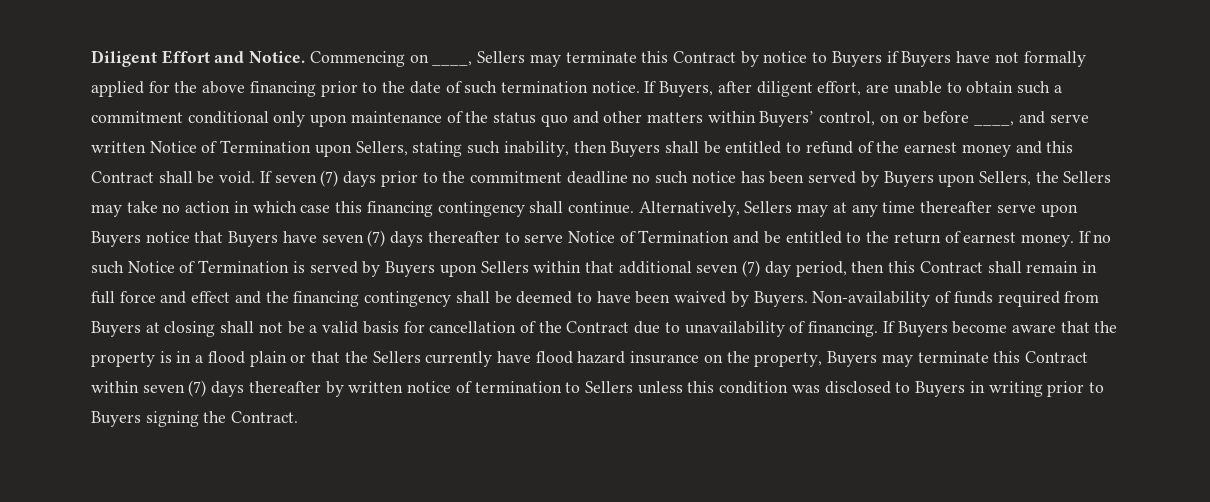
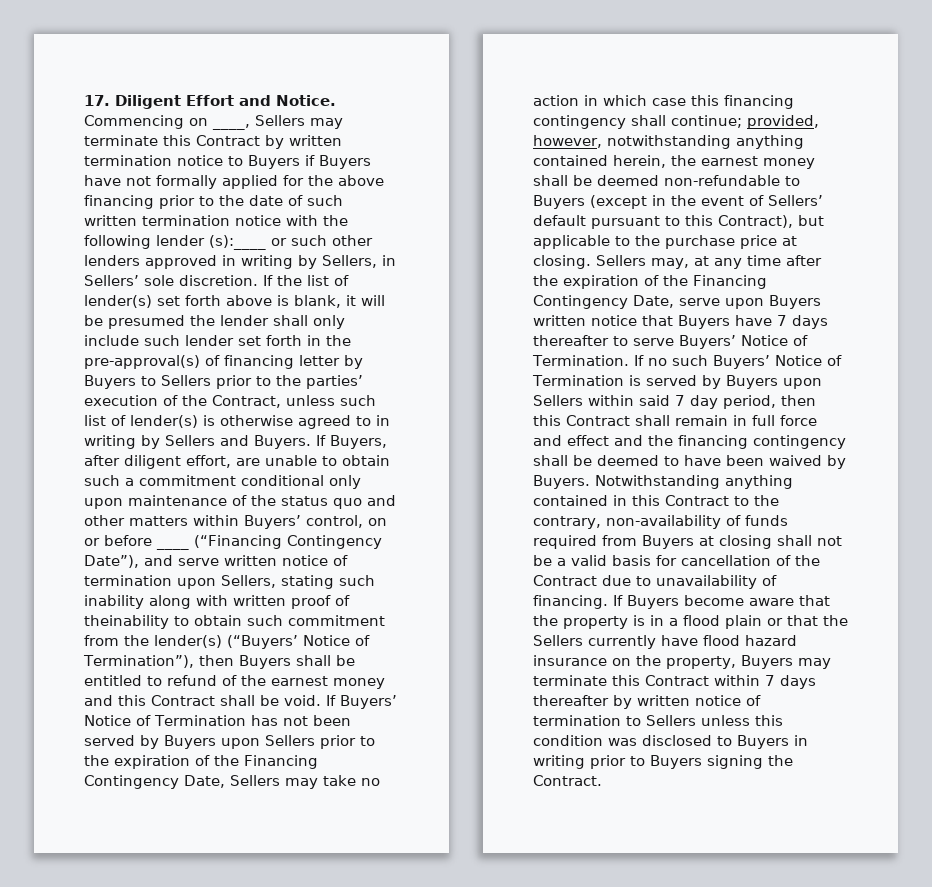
- Diligent Effort and Notice.
+ 17. Diligent Effort and Notice.
- Commencing on ____, Sellers may terminate this Contract by notice to Buyers if Buyers have not formally applied for the above financing prior to the date of such termination notice.
+ Commencing on ____, Sellers may terminate this Contract by written termination notice to Buyers if Buyers have not formally applied for the above financing prior to the date of such written termination notice with the following lender (s):____ or such other lenders approved in writing by Sellers, in Sellers’ sole discretion. If the list of lender(s) set forth above is blank, it will be presumed the lender shall only include such lender set forth in the pre-approval(s) of financing letter by Buyers to Sellers prior to the parties’ execution of the Contract, unless such list of lender(s) is otherwise agreed to in writing by Sellers and Buyers.
- If Buyers, after diligent effort, are unable to obtain such a commitment conditional only upon maintenance of the status quo and other matters within Buyers’ control, on or before ____, and serve written Notice of Termination upon Sellers, stating such inability, then Buyers shall be entitled to refund of the earnest money and this Contract shall be void.
+ If Buyers, after diligent effort, are unable to obtain such a commitment conditional only upon maintenance of the status quo and other matters within Buyers’ control, on or before ____ (“Financing Contingency Date”), and serve written notice of termination upon Sellers, stating such inability along with written proof of theinability to obtain such commitment from the lender(s) (“Buyers’ Notice of Termination”), then Buyers shall be entitled to refund of the earnest money and this Contract shall be void.
- If seven (7) days prior to the commitment deadline no such notice has been served by Buyers upon Sellers, the Sellers may take no action in which case this financing contingency shall continue. Alternatively, Sellers may at any time thereafter serve upon Buyers notice that Buyers have seven (7) days thereafter to serve Notice of Termination and be entitled to the return of earnest money.
+ If Buyers’ Notice of Termination has not been served by Buyers upon Sellers prior to the expiration of the Financing Contingency Date, Sellers may take no action in which case this financing contingency shall continue; provided, however, notwithstanding anything contained herein, the earnest money shall be deemed non-refundable to Buyers (except in the event of Sellers’ default pursuant to this Contract), but applicable to the purchase price at closing. Sellers may, at any time after the expiration of the Financing Contingency Date, serve upon Buyers written notice that Buyers have 7 days thereafter to serve Buyers’ Notice of Termination.
- If no such Notice of Termination is served by Buyers upon Sellers within that additional seven (7) day period, then this Contract shall remain in full force and effect and the financing contingency shall be deemed to have been waived by Buyers.
+ If no such Buyers’ Notice of Termination is served by Buyers upon Sellers within said 7 day period, then this Contract shall remain in full force and effect and the financing contingency shall be deemed to have been waived by Buyers.
- Non-availability of funds required from Buyers at closing shall not be a valid basis for cancellation of the Contract due to unavailability of financing.
+ Notwithstanding anything contained in this Contract to the contrary, non-availability of funds required from Buyers at closing shall not be a valid basis for cancellation of the Contract due to unavailability of financing.
- If Buyers become aware that the property is in a flood plain or that the Sellers currently have flood hazard insurance on the property, Buyers may terminate this Contract within seven (7) days thereafter by written notice of termination to Sellers unless this condition was disclosed to Buyers in writing prior to Buyers signing the Contract.
+ If Buyers become aware that the property is in a flood plain or that the Sellers currently have flood hazard insurance on the property, Buyers may terminate this Contract within 7 days thereafter by written notice of termination to Sellers unless this condition was disclosed to Buyers in writing prior to Buyers signing the Contract.

